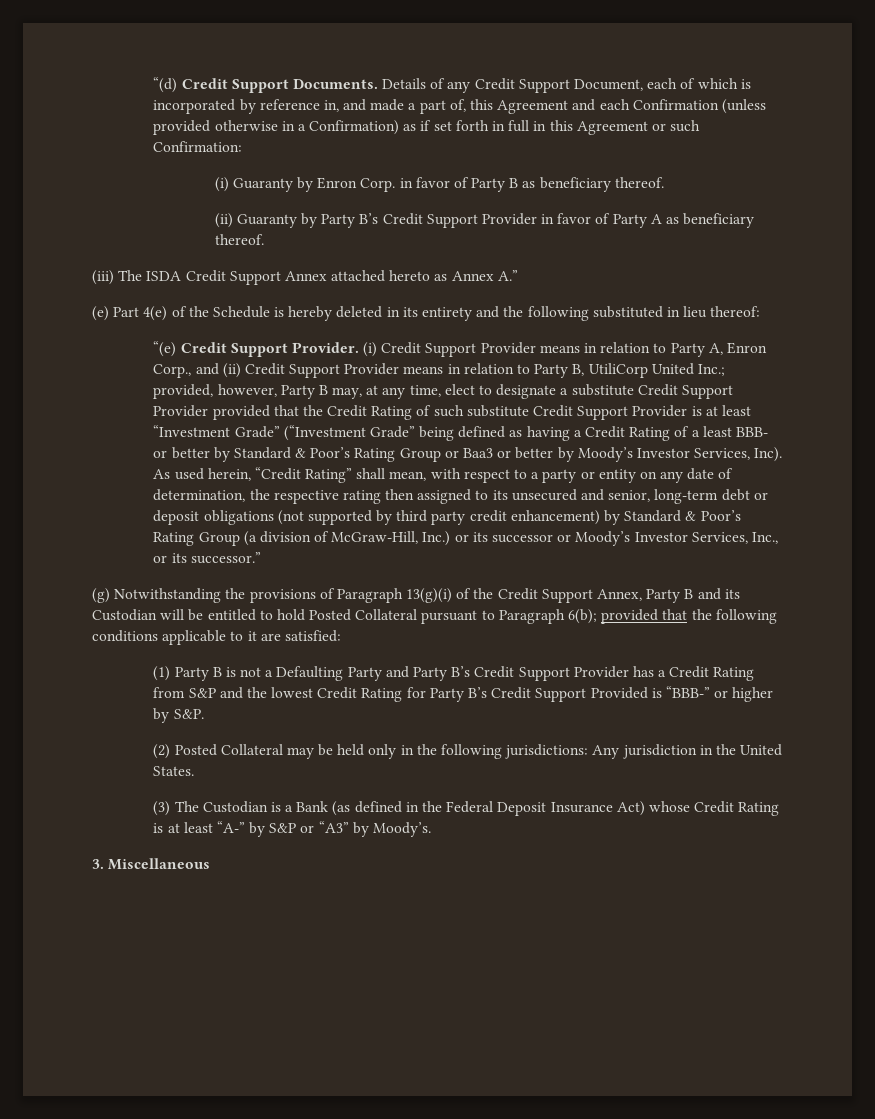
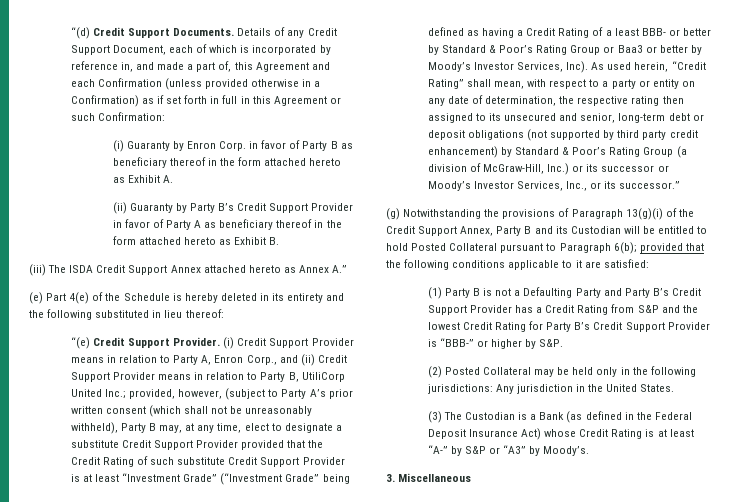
- (i) Guaranty by Enron Corp. in favor of Party B as beneficiary thereof.
+ (i) Guaranty by Enron Corp. in favor of Party B as beneficiary thereof in the form attached hereto as Exhibit A.
- (ii) Guaranty by Party B’s Credit Support Provider in favor of Party A as beneficiary thereof.
+ (ii) Guaranty by Party B’s Credit Support Provider in favor of Party A as beneficiary thereof in the form attached hereto as Exhibit B.
- provided, however, Party B may, at any time, elect to designate a substitute Credit Support Provider provided that the Credit Rating of such substitute Credit Support Provider is at least “Investment Grade” (“Investment Grade” being defined as having a Credit Rating of a least BBB- or better by Standard & Poor’s Rating Group or Baa3 or better by Moody’s Investor Services, Inc).
+ provided, however, (subject to Party A’s prior written consent (which shall not be unreasonably withheld), Party B may, at any time, elect to designate a substitute Credit Support Provider provided that the Credit Rating of such substitute Credit Support Provider is at least “Investment Grade” (“Investment Grade” being defined as having a Credit Rating of a least BBB- or better by Standard & Poor’s Rating Group or Baa3 or better by Moody’s Investor Services, Inc).
- (1) Party B is not a Defaulting Party and Party B’s Credit Support Provider has a Credit Rating from S&P and the lowest Credit Rating for Party B’s Credit Support Provided is “BBB-” or higher by S&P.
+ (1) Party B is not a Defaulting Party and Party B’s Credit Support Provider has a Credit Rating from S&P and the lowest Credit Rating for Party B’s Credit Support Provider is “BBB-” or higher by S&P.

